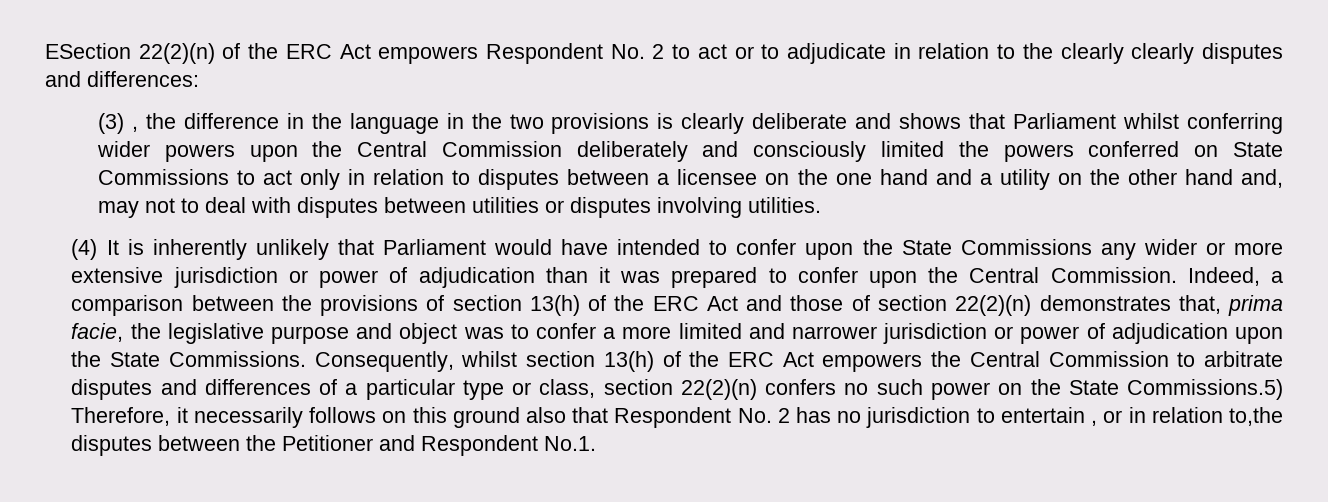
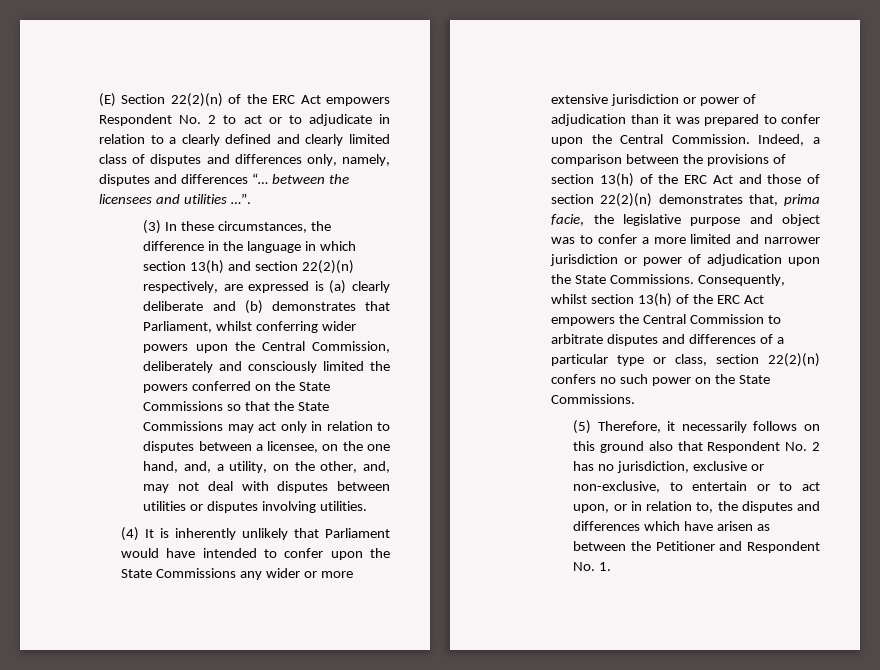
- ESection 22(2)(n) of the ERC Act empowers Respondent No. 2 to act or to adjudicate in relation to the clearly clearly disputes and differences:
- (3) , the difference in the language in the two provisions is clearly deliberate and shows that Parliament whilst conferring wider powers upon the Central Commission deliberately and consciously limited the powers conferred on State Commissions to act only in relation to disputes between a licensee on the one hand and a utility on the other hand and, may not to deal with disputes between utilities or disputes involving utilities.
+ (E) Section 22(2)(n) of the ERC Act empowers Respondent No. 2 to act or to adjudicate in relation to a clearly defined and clearly limited class of disputes and differences only, namely, disputes and differences “… between the licensees and utilities …”.
+ (3) In these circumstances, the difference in the language in which section 13(h) and section 22(2)(n) respectively, are expressed is (a) clearly deliberate and (b) demonstrates that Parliament, whilst conferring wider powers upon the Central Commission, deliberately and consciously limited the powers conferred on the State Commissions so that the State Commissions may act only in relation to disputes between a licensee, on the one hand, and, a utility, on the other, and, may not deal with disputes between utilities or disputes involving utilities.
- Consequently, whilst section 13(h) of the ERC Act empowers the Central Commission to arbitrate disputes and differences of a particular type or class, section 22(2)(n) confers no such power on the State Commissions.5) Therefore, it necessarily follows on this ground also that Respondent No. 2 has no jurisdiction to entertain , or in relation to,the disputes between the Petitioner and Respondent No.1.
+ Consequently, whilst section 13(h) of the ERC Act empowers the Central Commission to arbitrate disputes and differences of a particular type or class, section 22(2)(n) confers no such power on the State Commissions.
+ (5) Therefore, it necessarily follows on this ground also that Respondent No. 2 has no jurisdiction, exclusive or non-exclusive, to entertain or to act upon, or in relation to, the disputes and differences which have arisen as between the Petitioner and Respondent No. 1.

